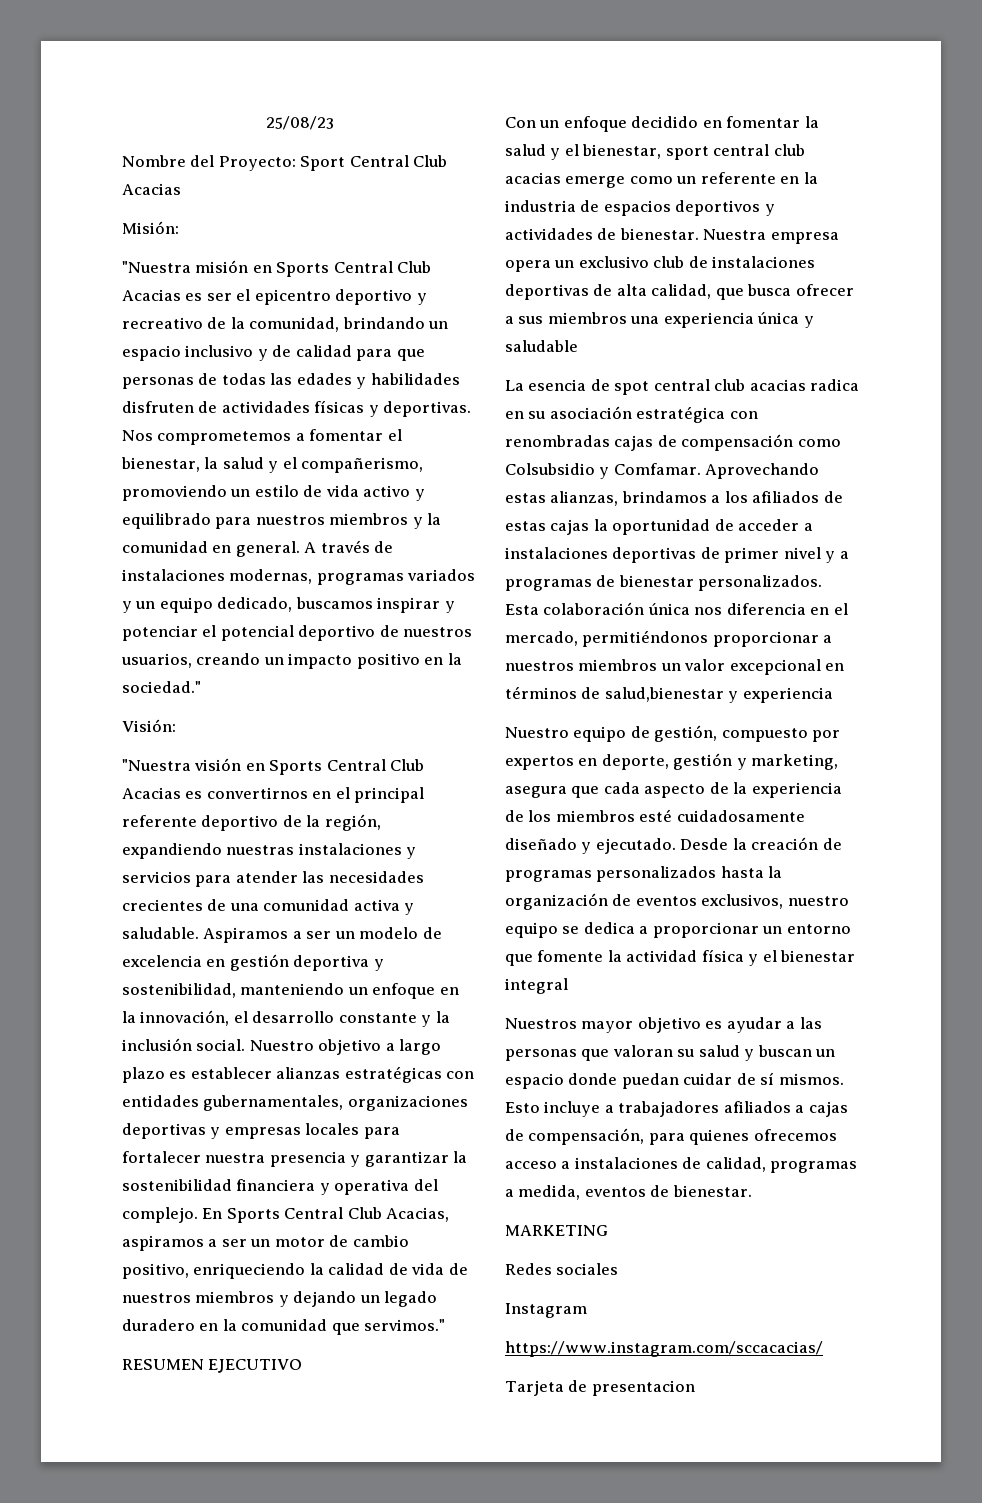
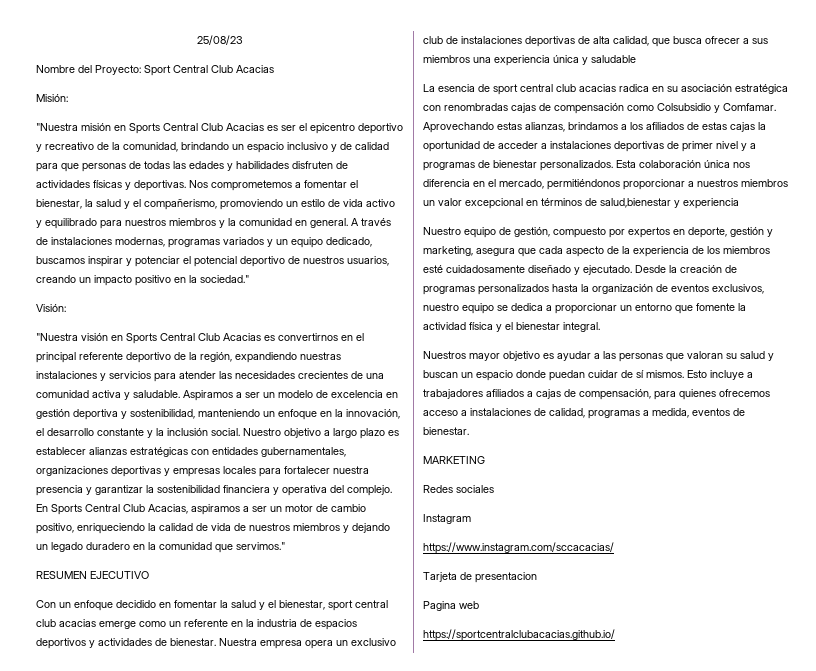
- La esencia de spot central club acacias radica en su asociación estratégica con renombradas cajas de compensación como Colsubsidio y Comfamar.
+ La esencia de sport central club acacias radica en su asociación estratégica con renombradas cajas de compensación como Colsubsidio y Comfamar.
- Desde la creación de programas personalizados hasta la organización de eventos exclusivos, nuestro equipo se dedica a proporcionar un entorno que fomente la actividad física y el bienestar integral
+ Desde la creación de programas personalizados hasta la organización de eventos exclusivos, nuestro equipo se dedica a proporcionar un entorno que fomente la actividad física y el bienestar integral.
+ Pagina web
+ https://sportcentralclubacacias.github.io/

